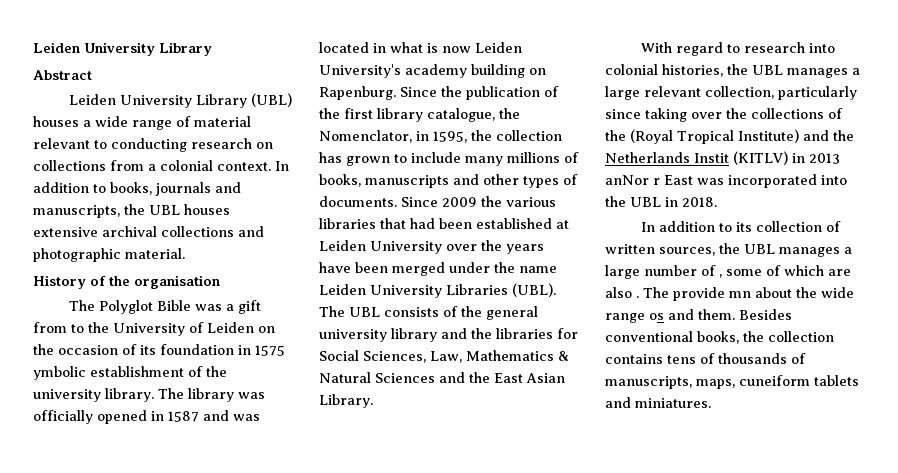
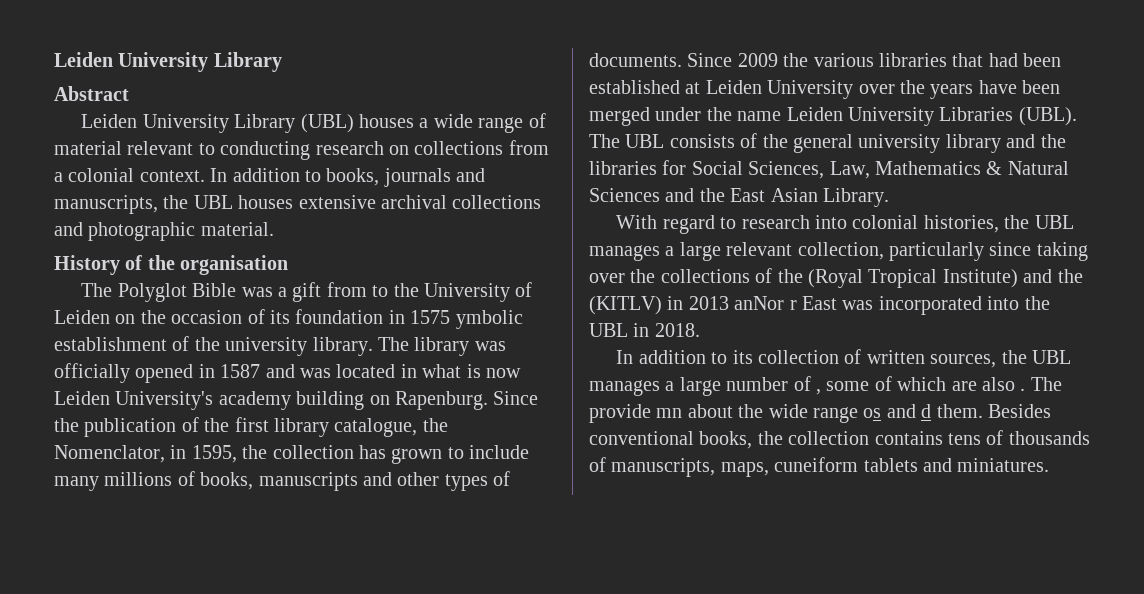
- With regard to research into colonial histories, the UBL manages a large relevant collection, particularly since taking over the collections of the (Royal Tropical Institute) and the Netherlands Instit (KITLV) in 2013 anNor r East was incorporated into the UBL in 2018.
+ With regard to research into colonial histories, the UBL manages a large relevant collection, particularly since taking over the collections of the (Royal Tropical Institute) and the (KITLV) in 2013 anNor r East was incorporated into the UBL in 2018.
- The provide mn about the wide range os and them.
+ The provide mn about the wide range os and d them.

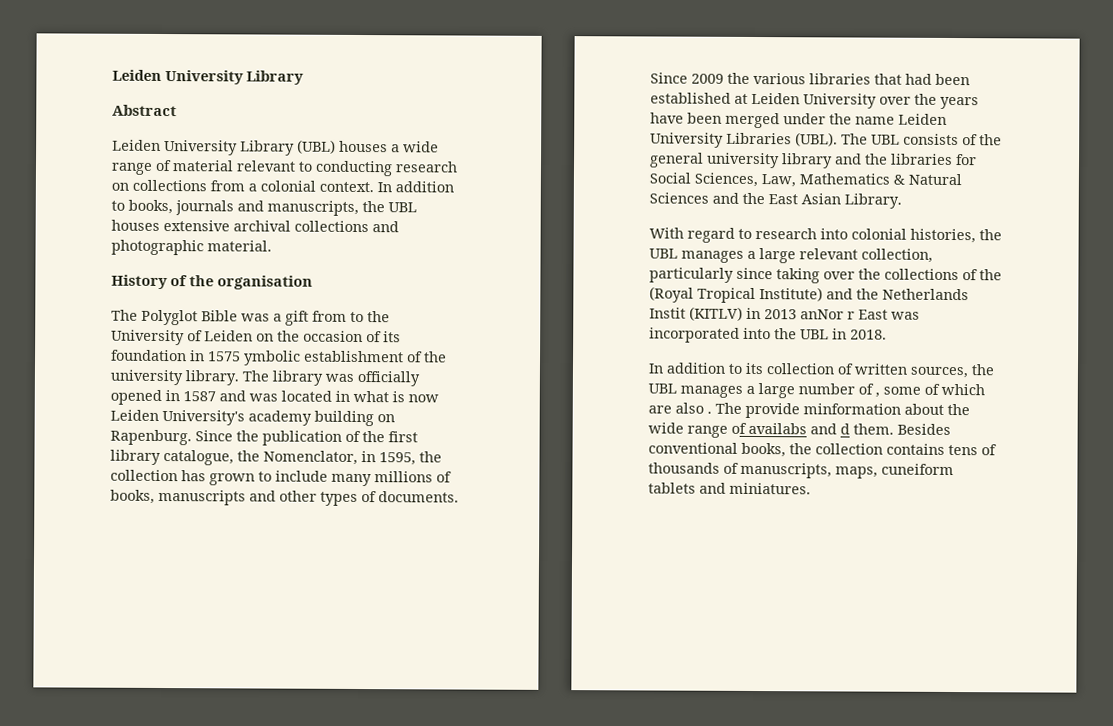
- With regard to research into colonial histories, the UBL manages a large relevant collection, particularly since taking over the collections of the (Royal Tropical Institute) and the (KITLV) in 2013 anNor r East was incorporated into the UBL in 2018.
+ With regard to research into colonial histories, the UBL manages a large relevant collection, particularly since taking over the collections of the (Royal Tropical Institute) and the Netherlands Instit (KITLV) in 2013 anNor r East was incorporated into the UBL in 2018.
- The provide mn about the wide range os and d them.
+ The provide minformation about the wide range of availabs and d them.

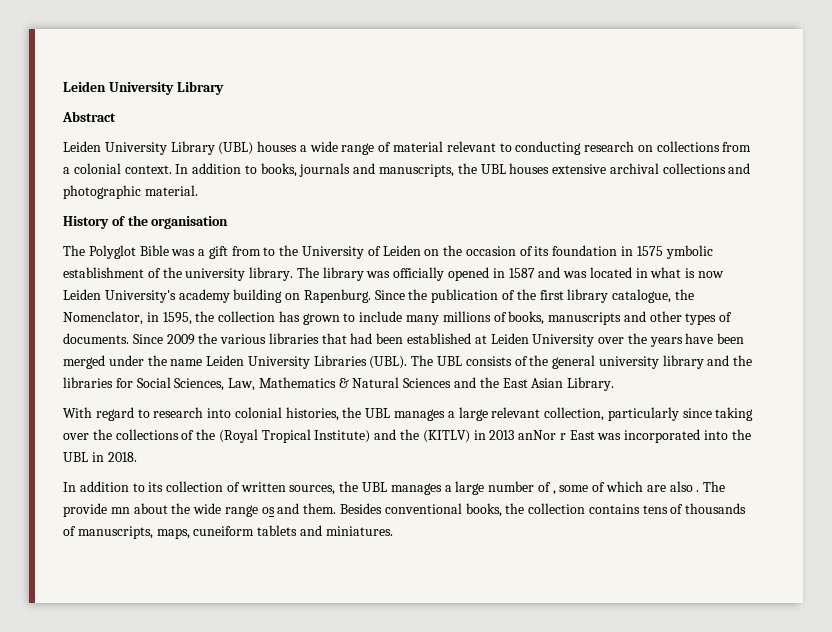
- With regard to research into colonial histories, the UBL manages a large relevant collection, particularly since taking over the collections of the (Royal Tropical Institute) and the Netherlands Instit (KITLV) in 2013 anNor r East was incorporated into the UBL in 2018.
+ With regard to research into colonial histories, the UBL manages a large relevant collection, particularly since taking over the collections of the (Royal Tropical Institute) and the (KITLV) in 2013 anNor r East was incorporated into the UBL in 2018.
- The provide minformation about the wide range of availabs and d them.
+ The provide mn about the wide range os and them.

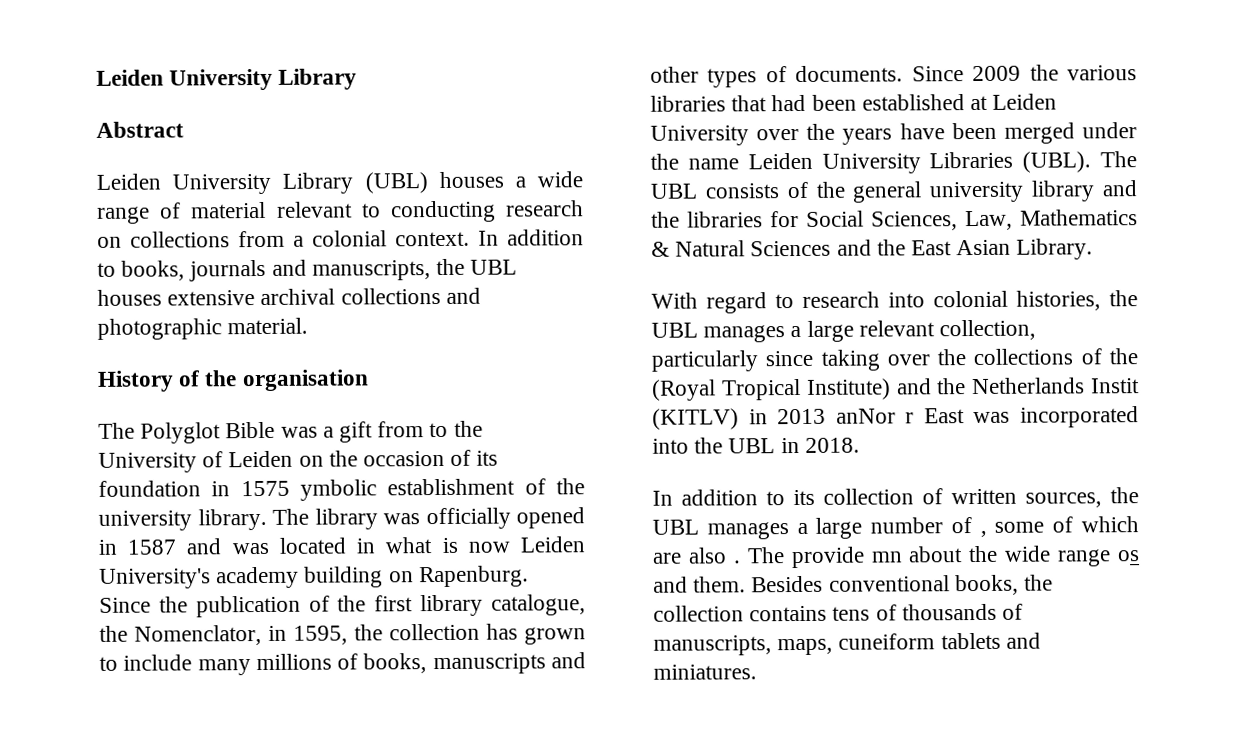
- With regard to research into colonial histories, the UBL manages a large relevant collection, particularly since taking over the collections of the (Royal Tropical Institute) and the (KITLV) in 2013 anNor r East was incorporated into the UBL in 2018.
+ With regard to research into colonial histories, the UBL manages a large relevant collection, particularly since taking over the collections of the (Royal Tropical Institute) and the Netherlands Instit (KITLV) in 2013 anNor r East was incorporated into the UBL in 2018.

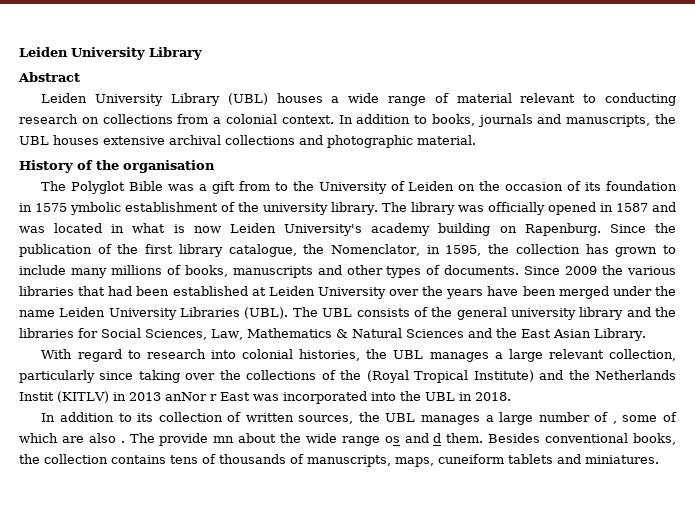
- The provide mn about the wide range os and them.
+ The provide mn about the wide range os and d them.

